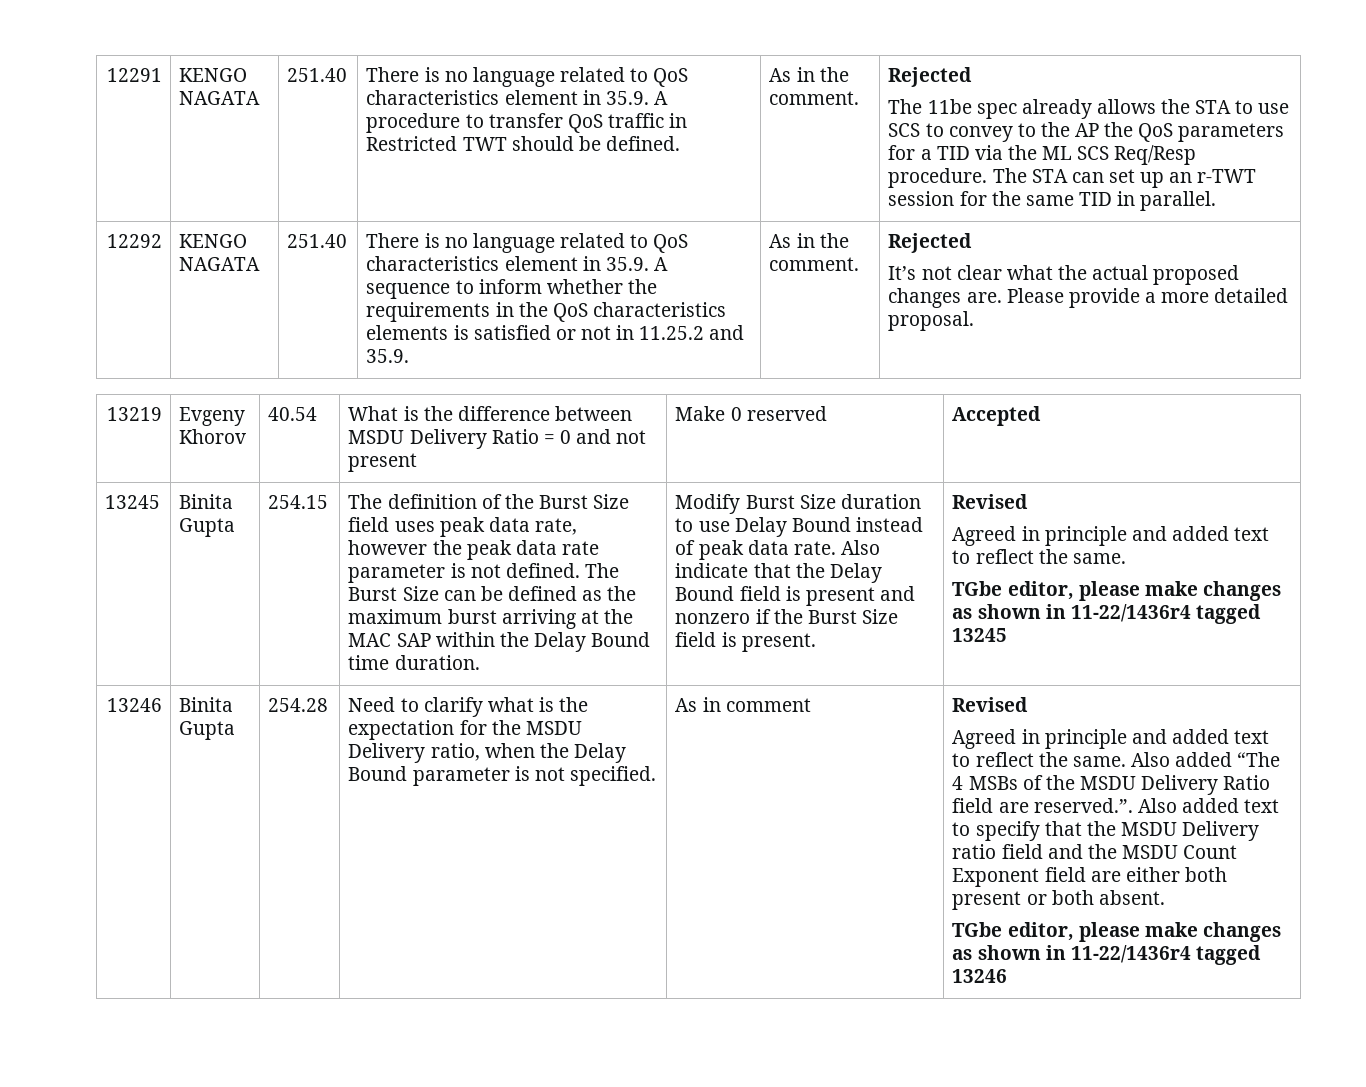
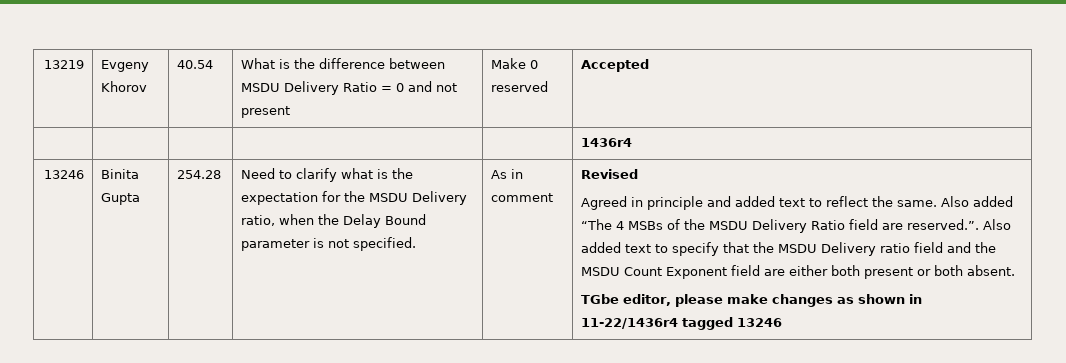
- 12291 | KENGO NAGATA | 251.40 | There is no language related to QoS characteristics element in 35.9. A procedure to transfer QoS traffic in Restricted TWT should be defined. | As in the comment. | Rejected
- The 11be spec already allows the STA to use SCS to convey to the AP the QoS parameters for a TID via the ML SCS Req/Resp procedure. The STA can set up an r-TWT session for the same TID in parallel.
- 12292 | KENGO NAGATA | 251.40 | There is no language related to QoS characteristics element in 35.9. A sequence to inform whether the requirements in the QoS characteristics elements is satisfied or not in 11.25.2 and 35.9. | As in the comment. | Rejected
- It’s not clear what the actual proposed changes are. Please provide a more detailed proposal.
- 13245 | Binita Gupta | 254.15 | The definition of the Burst Size field uses peak data rate, however the peak data rate parameter is not defined. The Burst Size can be defined as the maximum burst arriving at the MAC SAP within the Delay Bound time duration. | Modify Burst Size duration to use Delay Bound instead of peak data rate. Also indicate that the Delay Bound field is present and nonzero if the Burst Size field is present. | Revised
- Agreed in principle and added text to reflect the same.
- TGbe editor, please make changes as shown in 11-22/1436r4 tagged 13245
+ 1436r4

